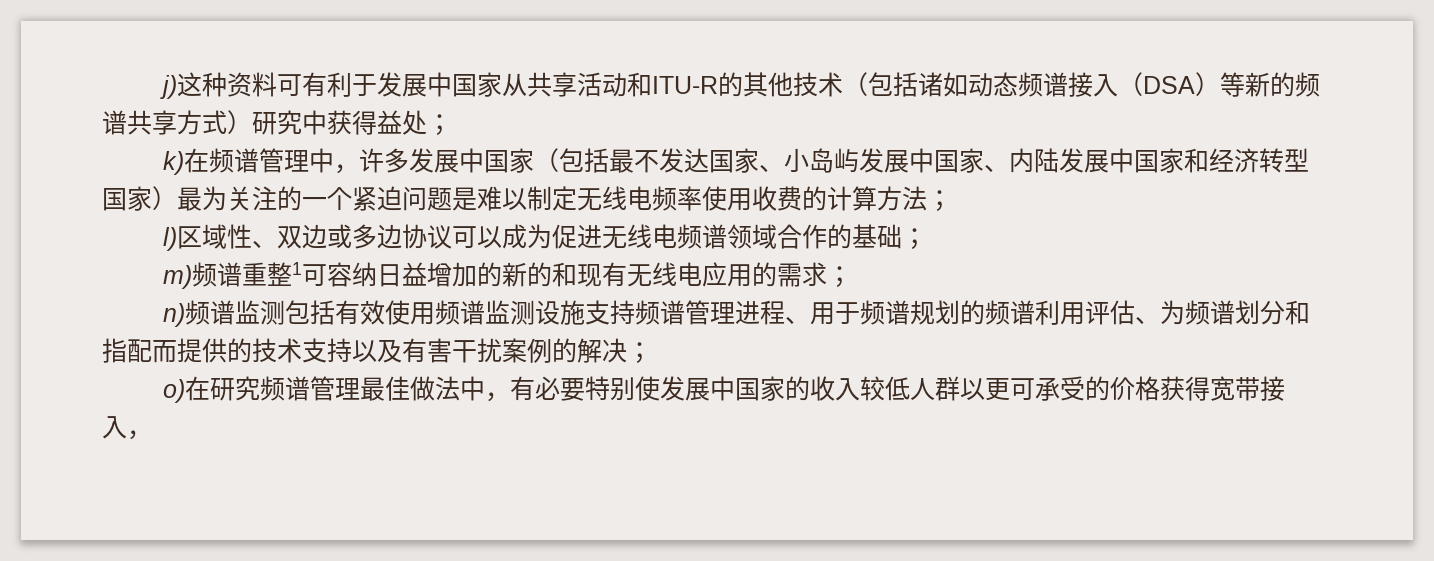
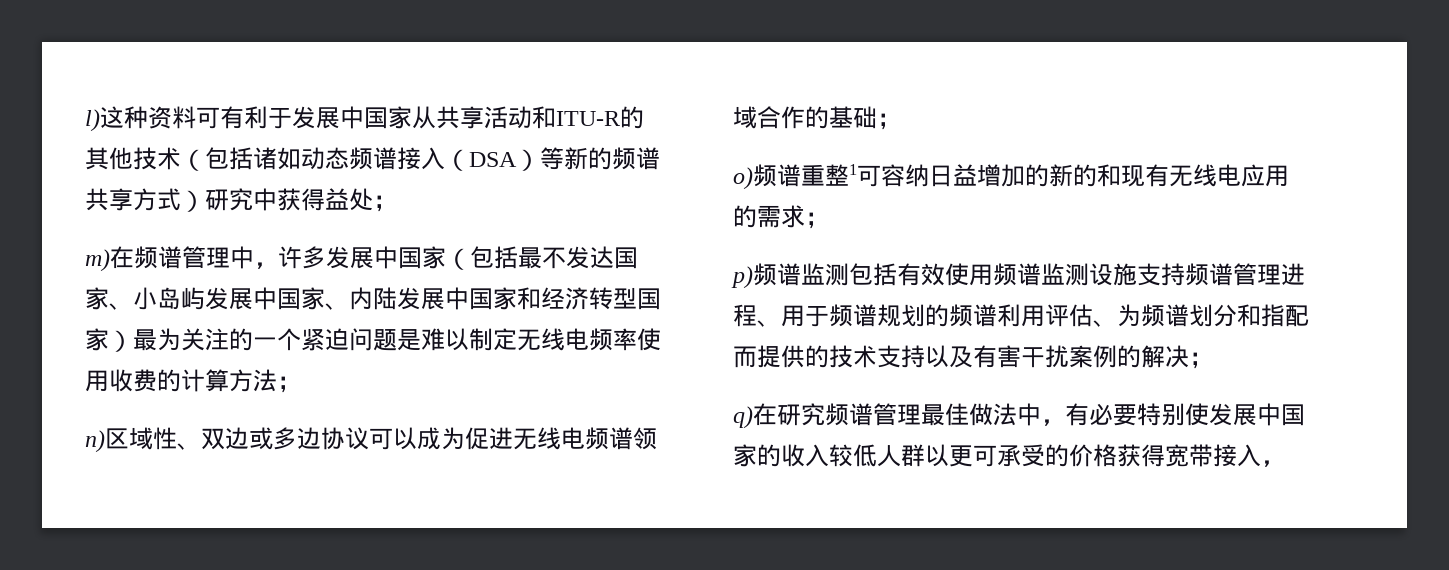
- j)这种资料可有利于发展中国家从共享活动和ITU-R的其他技术（包括诸如动态频谱接入（DSA）等新的频谱共享方式）研究中获得益处；
+ l)这种资料可有利于发展中国家从共享活动和ITU-R的其他技术（包括诸如动态频谱接入（DSA）等新的频谱共享方式）研究中获得益处；
- k)在频谱管理中，许多发展中国家（包括最不发达国家、小岛屿发展中国家、内陆发展中国家和经济转型国家）最为关注的一个紧迫问题是难以制定无线电频率使用收费的计算方法；
+ m)在频谱管理中，许多发展中国家（包括最不发达国家、小岛屿发展中国家、内陆发展中国家和经济转型国家）最为关注的一个紧迫问题是难以制定无线电频率使用收费的计算方法；
- l)区域性、双边或多边协议可以成为促进无线电频谱领域合作的基础；
+ n)区域性、双边或多边协议可以成为促进无线电频谱领域合作的基础；
- m)频谱重整1可容纳日益增加的新的和现有无线电应用的需求；
+ o)频谱重整1可容纳日益增加的新的和现有无线电应用的需求；
- n)频谱监测包括有效使用频谱监测设施支持频谱管理进程、用于频谱规划的频谱利用评估、为频谱划分和指配而提供的技术支持以及有害干扰案例的解决；
+ p)频谱监测包括有效使用频谱监测设施支持频谱管理进程、用于频谱规划的频谱利用评估、为频谱划分和指配而提供的技术支持以及有害干扰案例的解决；
- o)在研究频谱管理最佳做法中，有必要特别使发展中国家的收入较低人群以更可承受的价格获得宽带接入，
+ q)在研究频谱管理最佳做法中，有必要特别使发展中国家的收入较低人群以更可承受的价格获得宽带接入，

